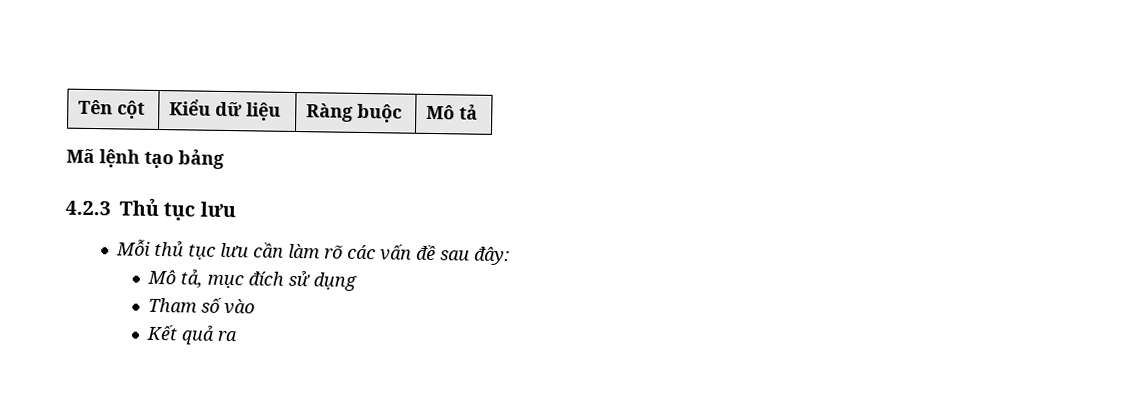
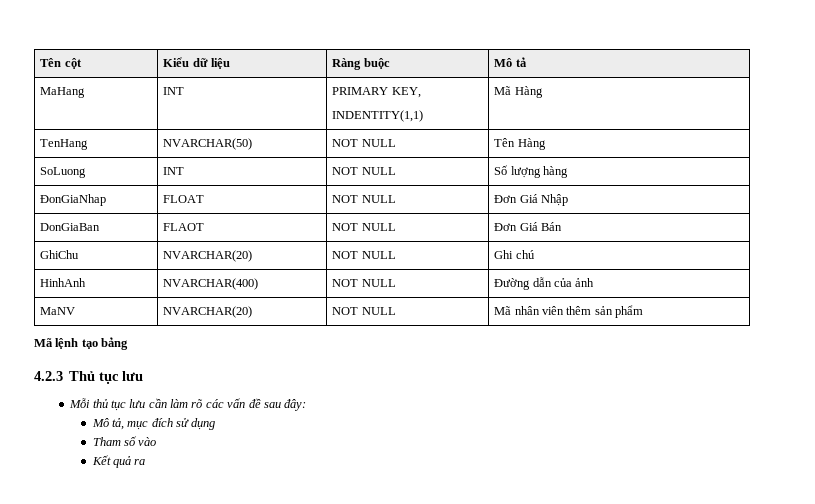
+ MaHang | INT | PRIMARY KEY,
+ INDENTITY(1,1) | Mã Hàng
+ TenHang | NVARCHAR(50) | NOT NULL | Tên Hàng
+ SoLuong | INT | NOT NULL | Số lượng hàng
+ ĐonGiaNhap | FLOAT | NOT NULL | Đơn Giá Nhập
+ DonGiaBan | FLAOT | NOT NULL | Đơn Giá Bán
+ GhiChu | NVARCHAR(20) | NOT NULL | Ghi chú
+ HinhAnh | NVARCHAR(400) | NOT NULL | Đường dẫn của ảnh
+ MaNV | NVARCHAR(20) | NOT NULL | Mã nhân viên thêm sản phẩm

